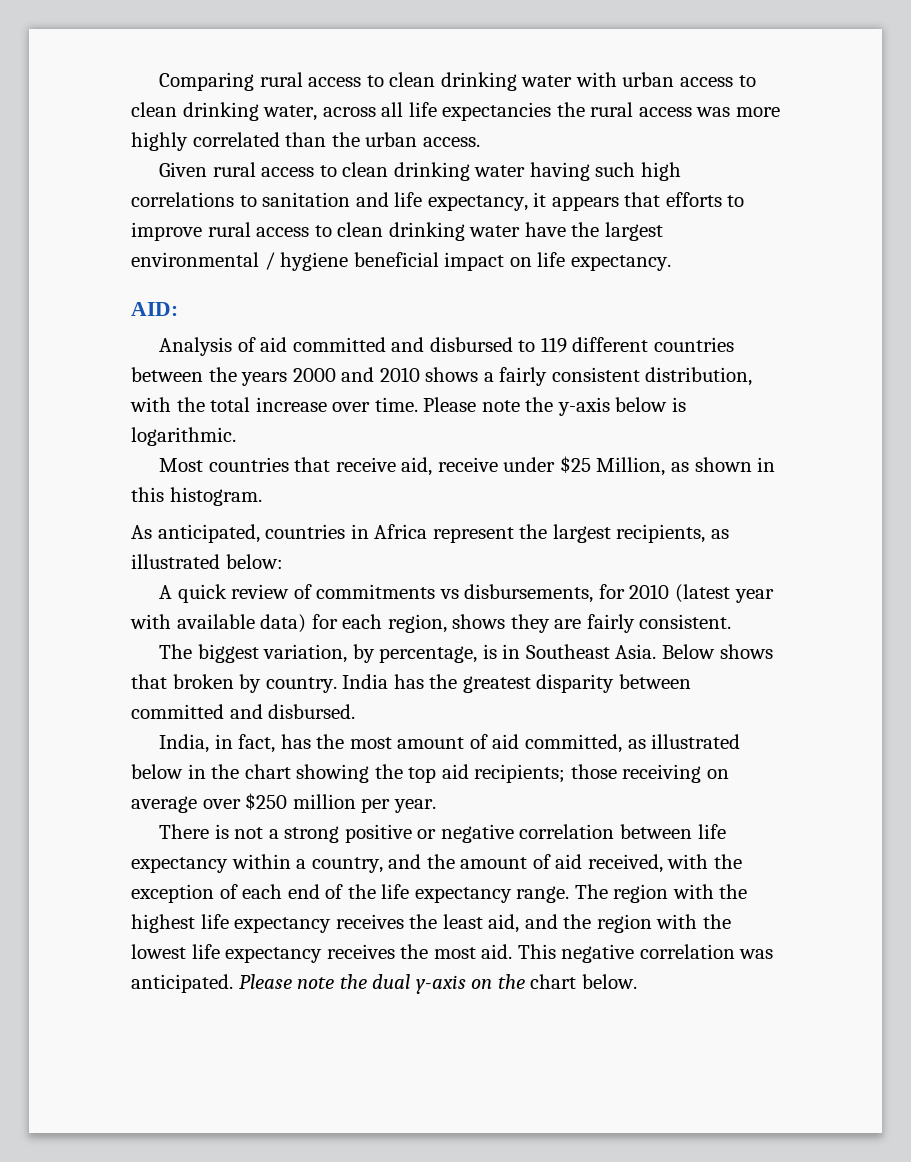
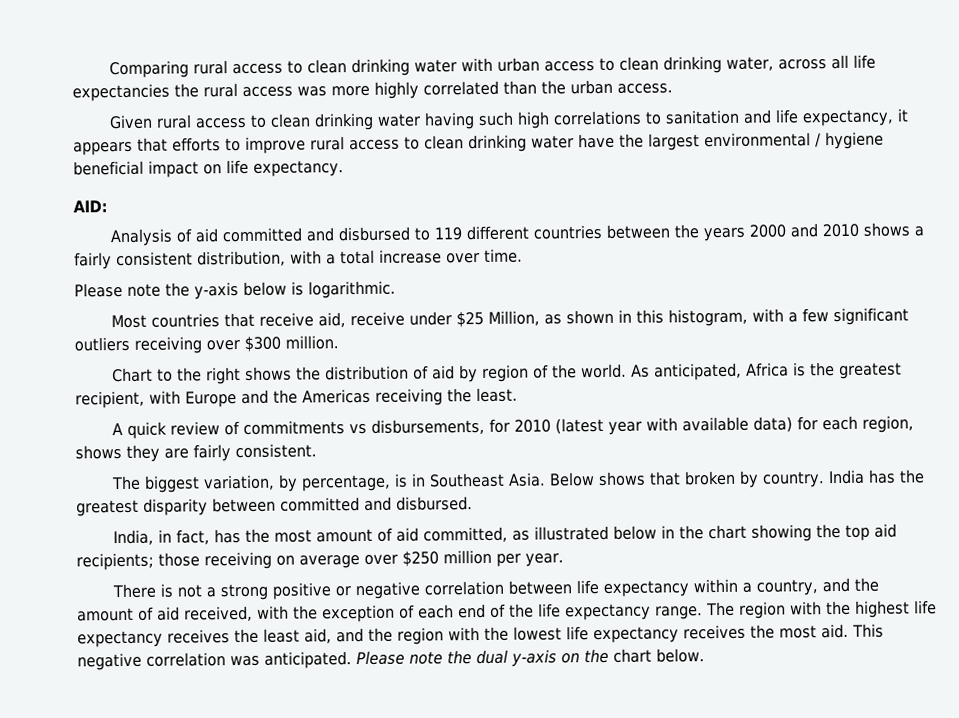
- Analysis of aid committed and disbursed to 119 different countries between the years 2000 and 2010 shows a fairly consistent distribution, with the total increase over time. Please note the y-axis below is logarithmic.
+ Analysis of aid committed and disbursed to 119 different countries between the years 2000 and 2010 shows a fairly consistent distribution, with a total increase over time.
+ Please note the y-axis below is logarithmic.
- Most countries that receive aid, receive under $25 Million, as shown in this histogram.
- As anticipated, countries in Africa represent the largest recipients, as illustrated below:
+ Most countries that receive aid, receive under $25 Million, as shown in this histogram, with a few significant outliers receiving over $300 million.
+ Chart to the right shows the distribution of aid by region of the world. As anticipated, Africa is the greatest recipient, with Europe and the Americas receiving the least.

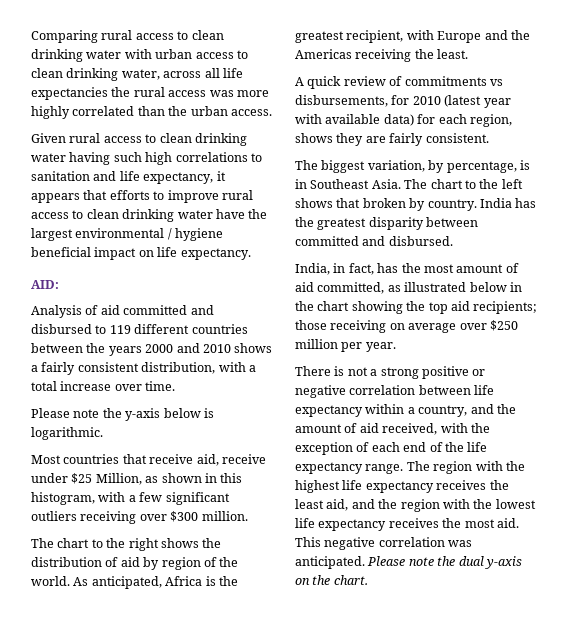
- Chart to the right shows the distribution of aid by region of the world.
+ The chart to the right shows the distribution of aid by region of the world.
- Below shows that broken by country.
+ The chart to the left shows that broken by country.
- Please note the dual y-axis on the chart below.
+ Please note the dual y-axis on the chart.

